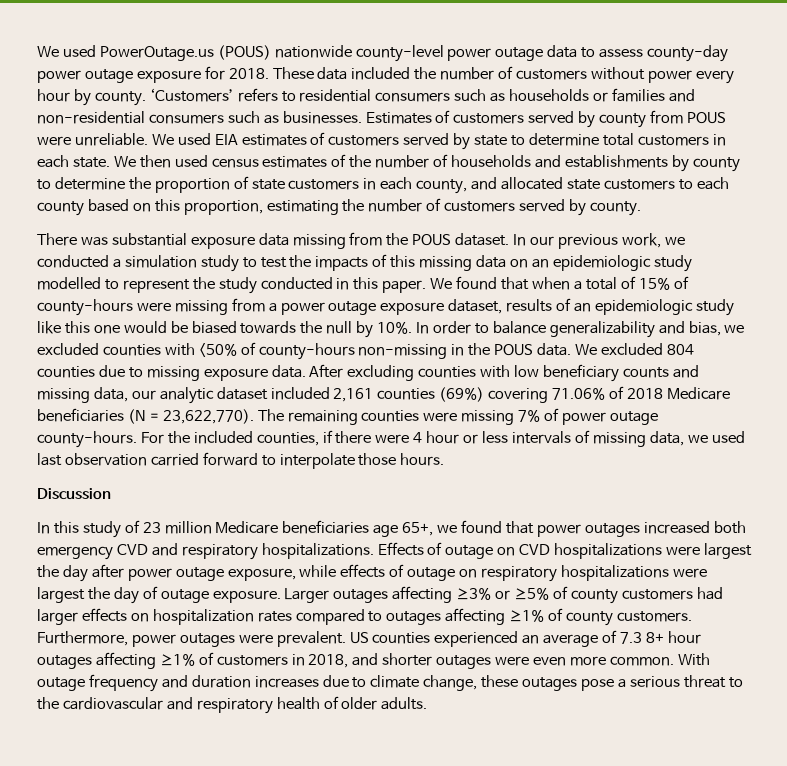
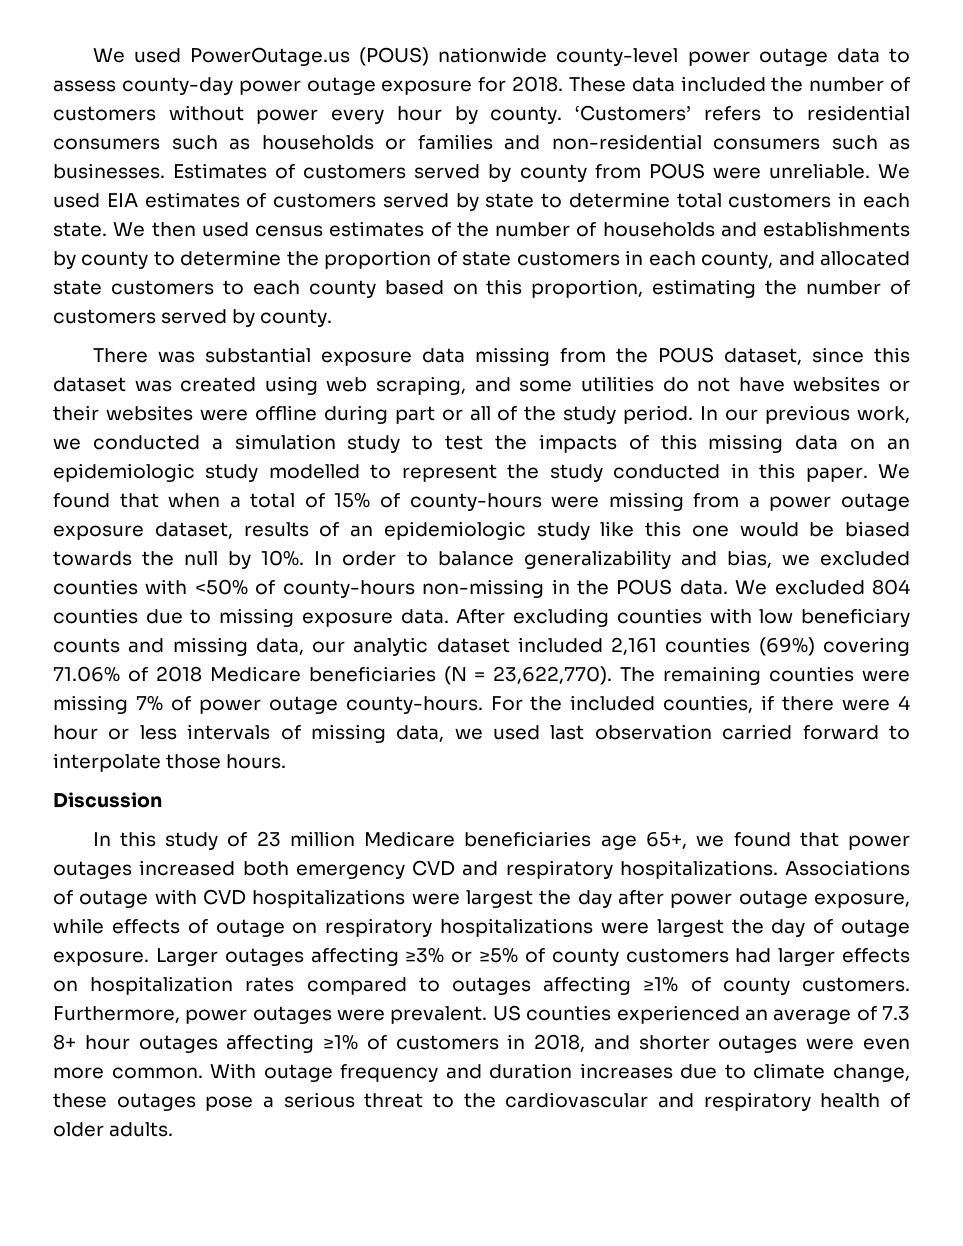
- There was substantial exposure data missing from the POUS dataset.
+ There was substantial exposure data missing from the POUS dataset, since this dataset was created using web scraping, and some utilities do not have websites or their websites were offline during part or all of the study period.
- Effects of outage on CVD hospitalizations were largest the day after power outage exposure, while effects of outage on respiratory hospitalizations were largest the day of outage exposure.
+ Associations of outage with CVD hospitalizations were largest the day after power outage exposure, while effects of outage on respiratory hospitalizations were largest the day of outage exposure.

